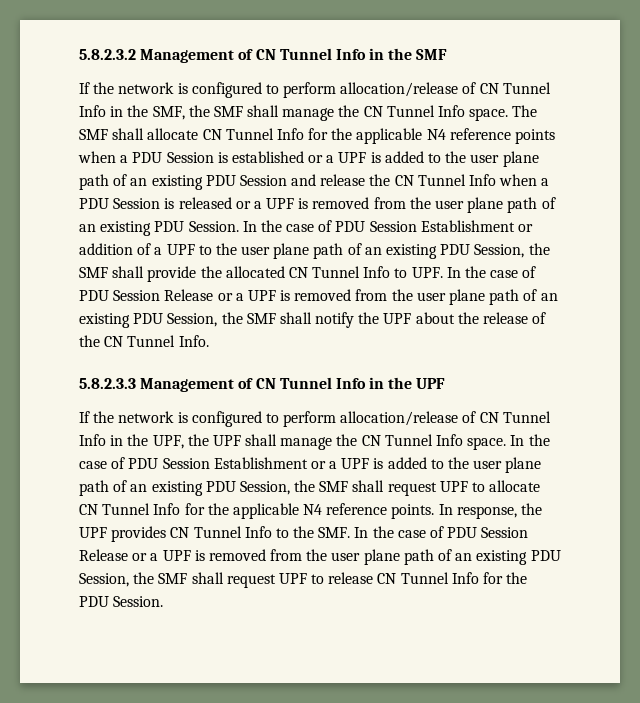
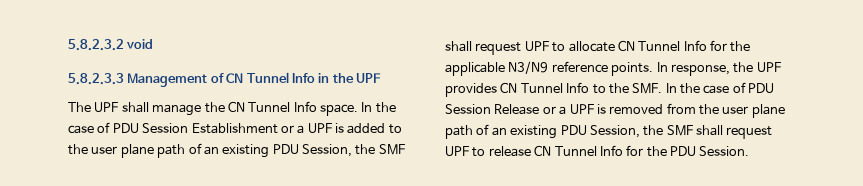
- 5.8.2.3.2 Management of CN Tunnel Info in the SMF
- If the network is configured to perform allocation/release of CN Tunnel Info in the SMF, the SMF shall manage the CN Tunnel Info space. The SMF shall allocate CN Tunnel Info for the applicable N4 reference points when a PDU Session is established or a UPF is added to the user plane path of an existing PDU Session and release the CN Tunnel Info when a PDU Session is released or a UPF is removed from the user plane path of an existing PDU Session. In the case of PDU Session Establishment or addition of a UPF to the user plane path of an existing PDU Session, the SMF shall provide the allocated CN Tunnel Info to UPF. In the case of PDU Session Release or a UPF is removed from the user plane path of an existing PDU Session, the SMF shall notify the UPF about the release of the CN Tunnel Info.
+ 5.8.2.3.2 void
- If the network is configured to perform allocation/release of CN Tunnel Info in the UPF, the UPF shall manage the CN Tunnel Info space.
+ The UPF shall manage the CN Tunnel Info space.
- In the case of PDU Session Establishment or a UPF is added to the user plane path of an existing PDU Session, the SMF shall request UPF to allocate CN Tunnel Info for the applicable N4 reference points.
+ In the case of PDU Session Establishment or a UPF is added to the user plane path of an existing PDU Session, the SMF shall request UPF to allocate CN Tunnel Info for the applicable N3/N9 reference points.

